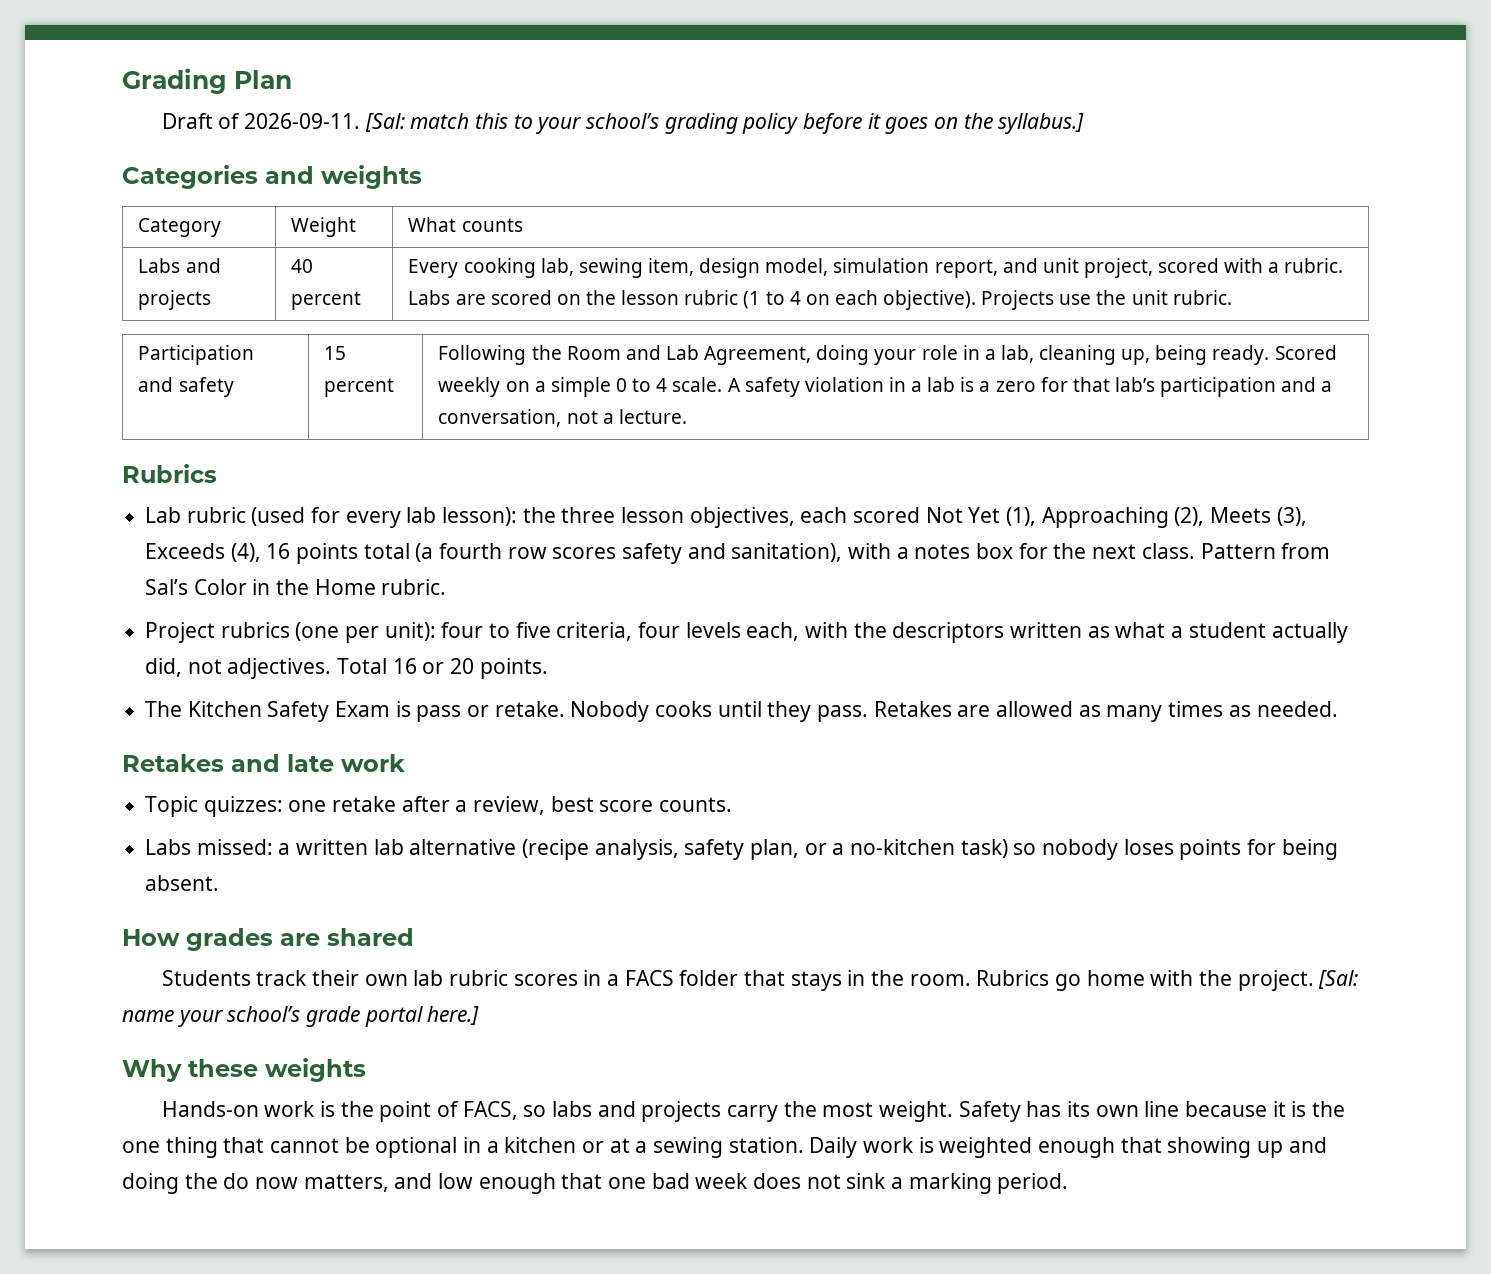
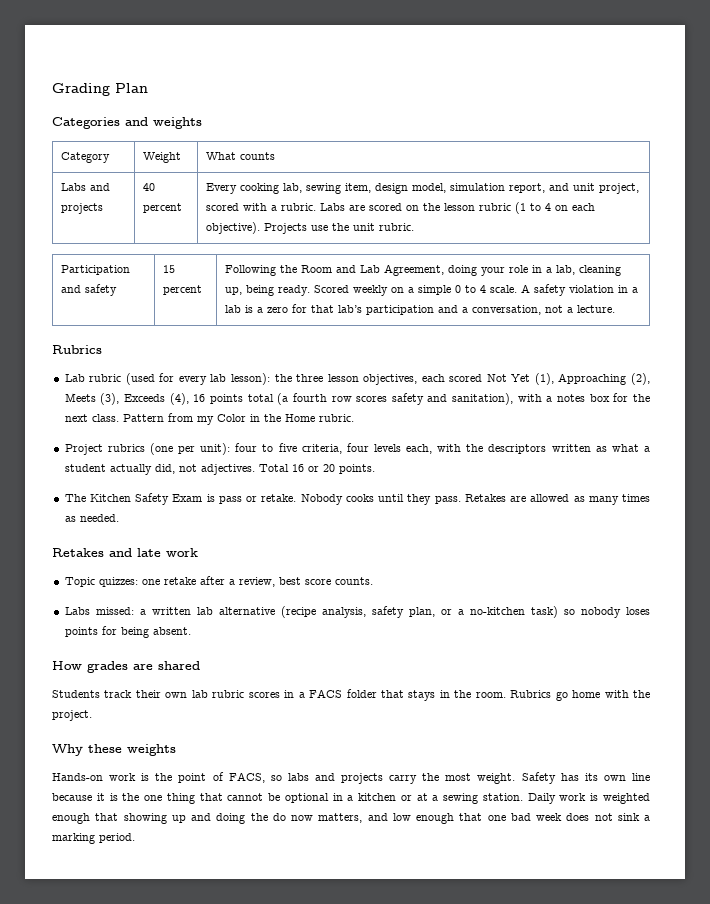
- Draft of 2026-09-11. [Sal: match this to your school’s grading policy before it goes on the syllabus.]
- Pattern from Sal’s Color in the Home rubric.
+ Pattern from my Color in the Home rubric.
- [Sal: name your school’s grade portal here.]

